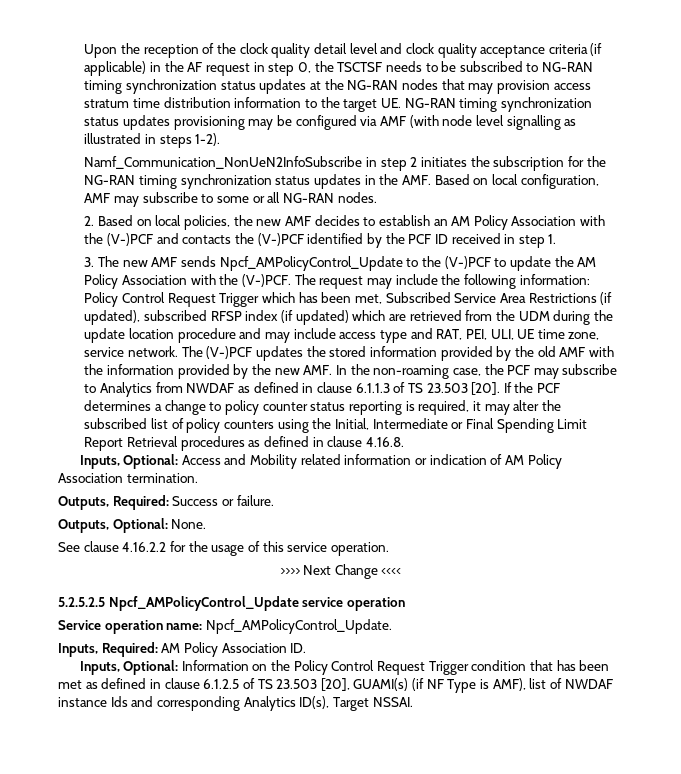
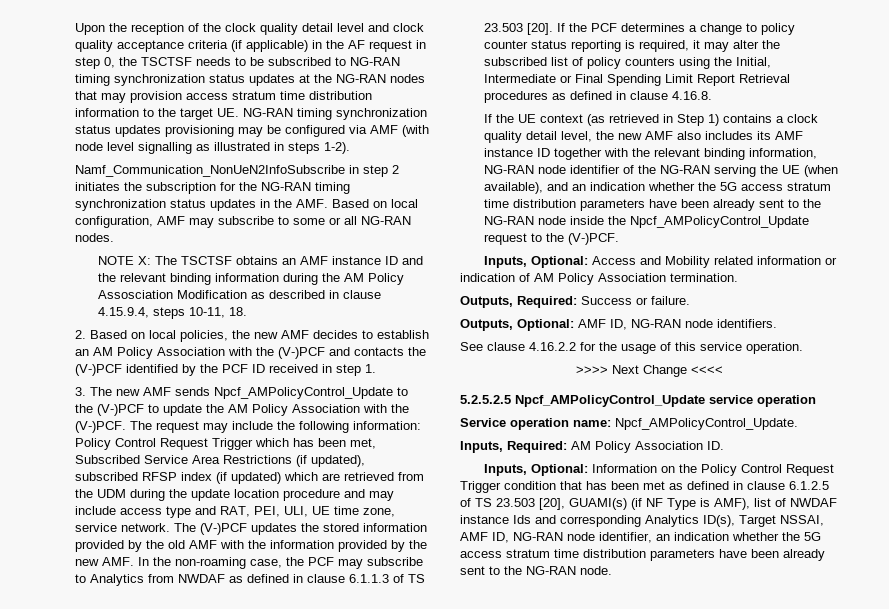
+ NOTE X: The TSCTSF obtains an AMF instance ID and the relevant binding information during the AM Policy Assosciation Modification as described in clause 4.15.9.4, steps 10-11, 18.
+ If the UE context (as retrieved in Step 1) contains a clock quality detail level, the new AMF also includes its AMF instance ID together with the relevant binding information, NG-RAN node identifier of the NG-RAN serving the UE (when available), and an indication whether the 5G access stratum time distribution parameters have been already sent to the NG-RAN node inside the Npcf_AMPolicyControl_Update request to the (V-)PCF.
- Outputs, Optional: None.
+ Outputs, Optional: AMF ID, NG-RAN node identifiers.
- Inputs, Optional: Information on the Policy Control Request Trigger condition that has been met as defined in clause 6.1.2.5 of TS 23.503 [20], GUAMI(s) (if NF Type is AMF), list of NWDAF instance Ids and corresponding Analytics ID(s), Target NSSAI.
+ Inputs, Optional: Information on the Policy Control Request Trigger condition that has been met as defined in clause 6.1.2.5 of TS 23.503 [20], GUAMI(s) (if NF Type is AMF), list of NWDAF instance Ids and corresponding Analytics ID(s), Target NSSAI, AMF ID, NG-RAN node identifier, an indication whether the 5G access stratum time distribution parameters have been already sent to the NG-RAN node.

